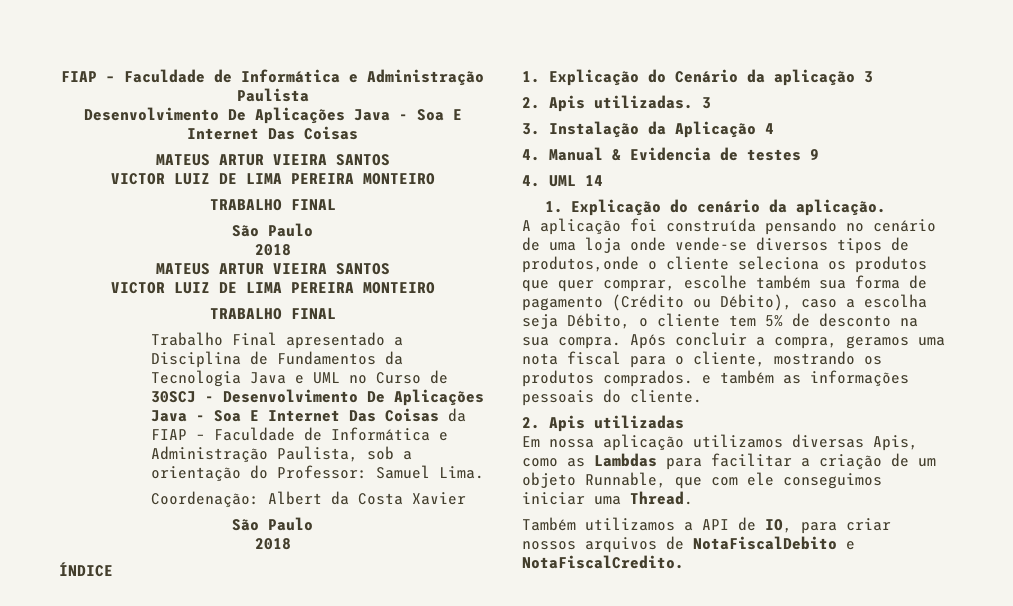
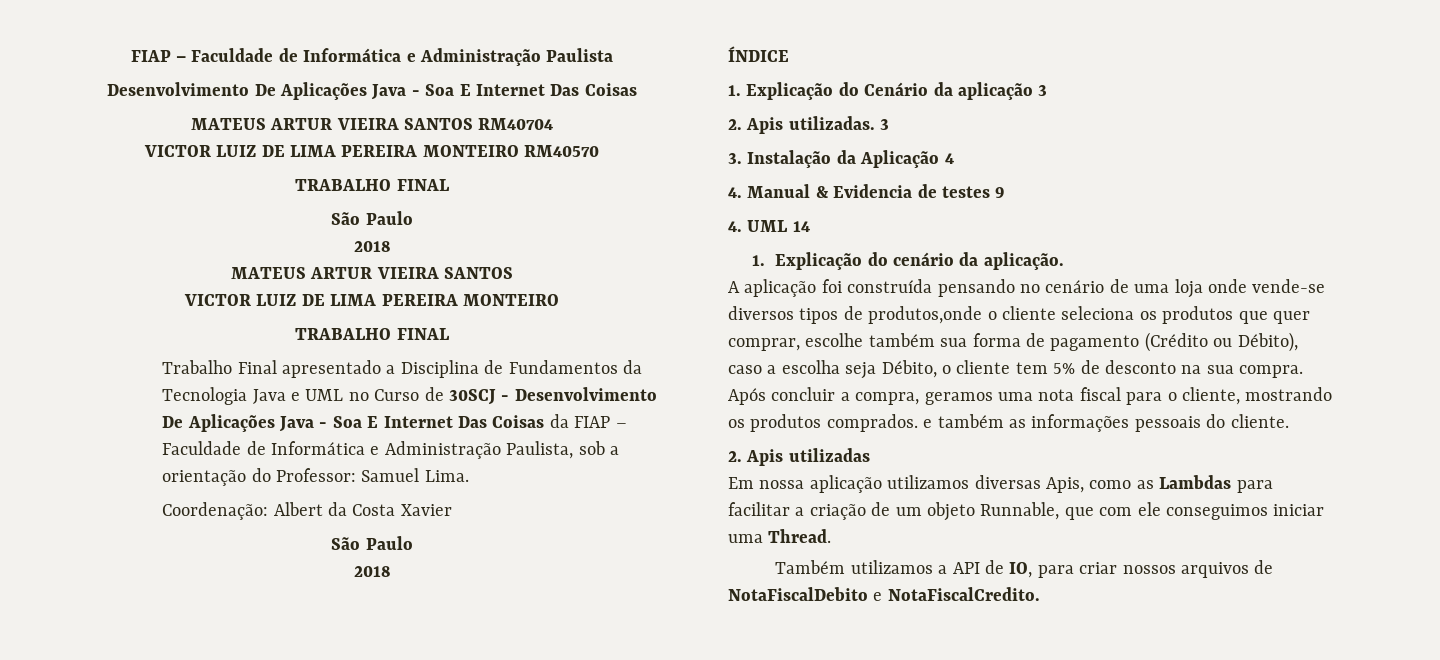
  FIAP – Faculdade de Informática e Administração Paulista
  Desenvolvimento De Aplicações Java - Soa E Internet Das Coisas
- MATEUS ARTUR VIEIRA SANTOS
- VICTOR LUIZ DE LIMA PEREIRA MONTEIRO
+ MATEUS ARTUR VIEIRA SANTOS RM40704
+ VICTOR LUIZ DE LIMA PEREIRA MONTEIRO RM40570

